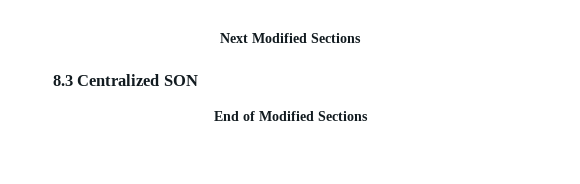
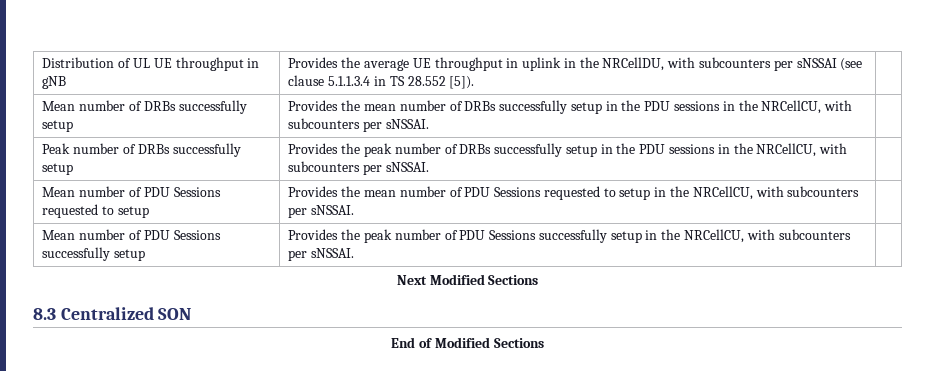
+ Distribution of UL UE throughput in gNB | Provides the average UE throughput in uplink in the NRCellDU, with subcounters per sNSSAI (see clause 5.1.1.3.4 in TS 28.552 [5]). |
+ Mean number of DRBs successfully setup | Provides the mean number of DRBs successfully setup in the PDU sessions in the NRCellCU, with subcounters per sNSSAI. |
+ Peak number of DRBs successfully setup | Provides the peak number of DRBs successfully setup in the PDU sessions in the NRCellCU, with subcounters per sNSSAI. |
+ Mean number of PDU Sessions requested to setup | Provides the mean number of PDU Sessions requested to setup in the NRCellCU, with subcounters per sNSSAI. |
+ Mean number of PDU Sessions successfully setup | Provides the peak number of PDU Sessions successfully setup in the NRCellCU, with subcounters per sNSSAI. |

